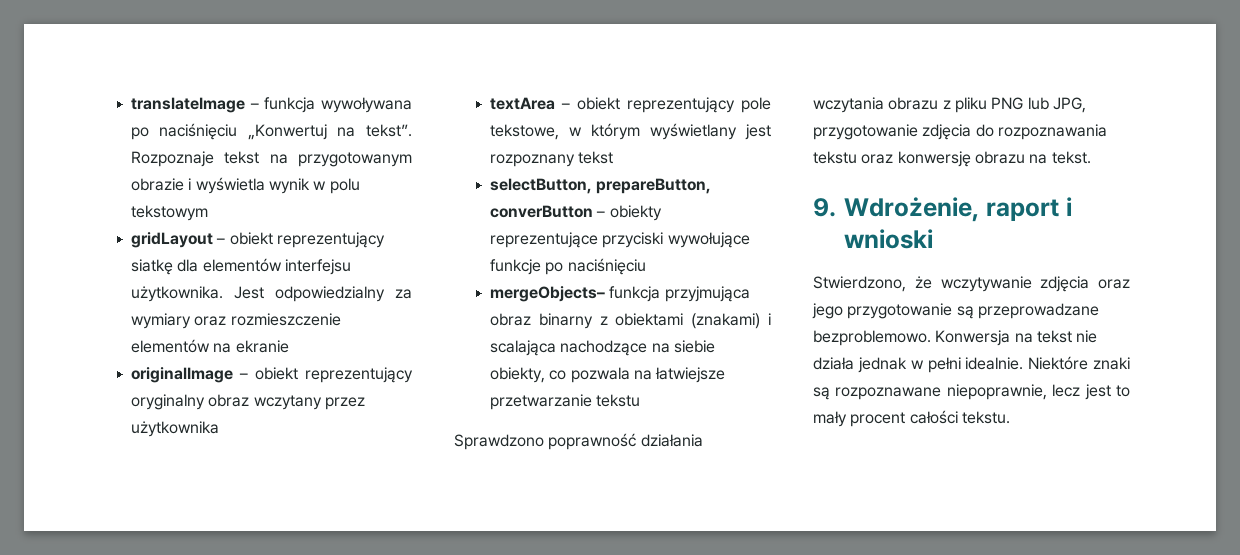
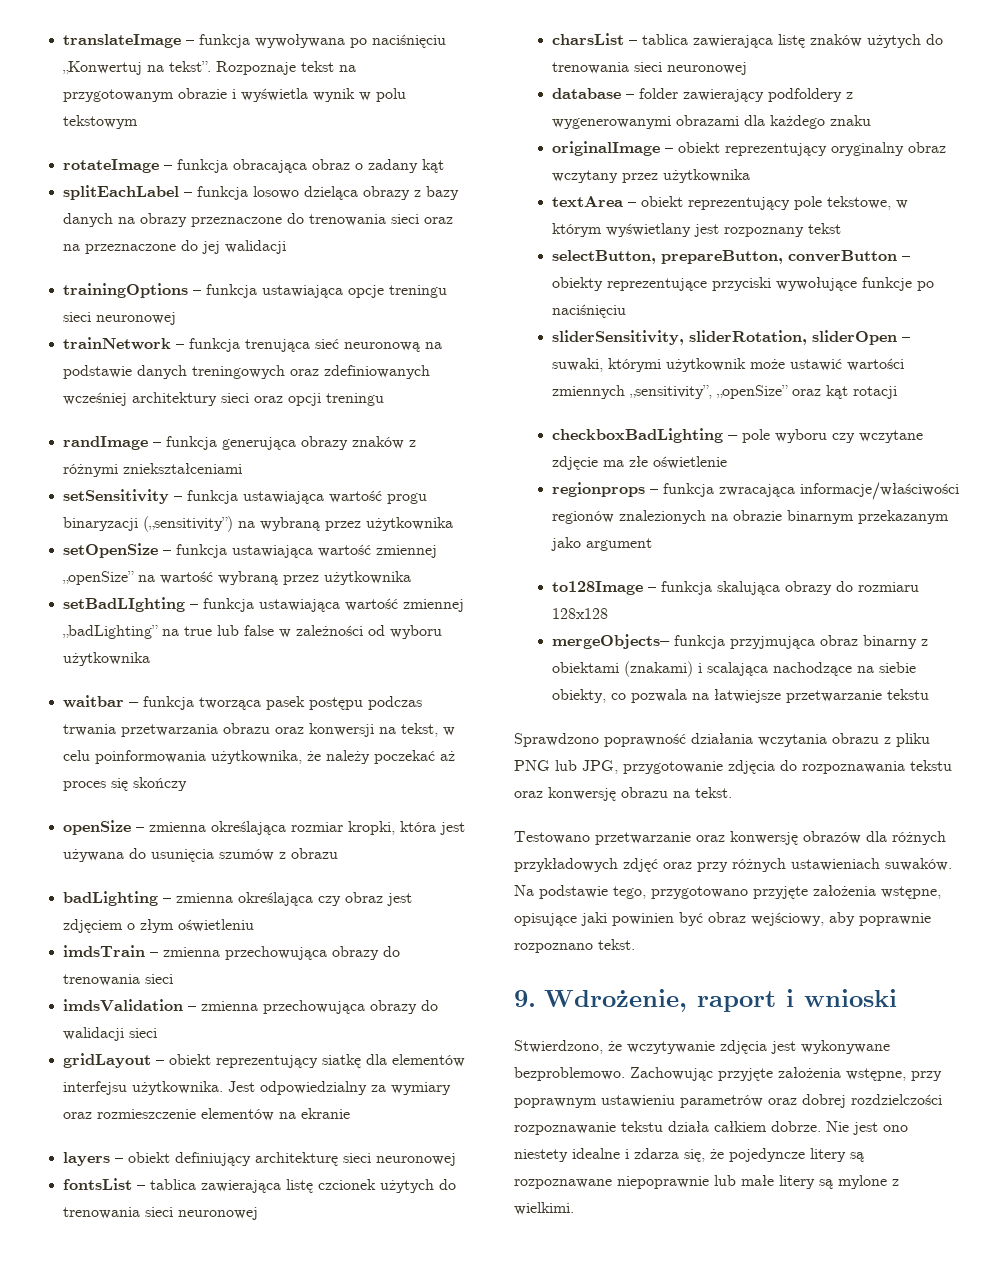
+ rotateImage – funkcja obracająca obraz o zadany kąt
+ splitEachLabel – funkcja losowo dzieląca obrazy z bazy danych na obrazy przeznaczone do trenowania sieci oraz na przeznaczone do jej walidacji
+ trainingOptions – funkcja ustawiająca opcje treningu sieci neuronowej
+ trainNetwork – funkcja trenująca sieć neuronową na podstawie danych treningowych oraz zdefiniowanych wcześniej architektury sieci oraz opcji treningu
+ randImage – funkcja generująca obrazy znaków z różnymi zniekształceniami
+ setSensitivity – funkcja ustawiająca wartość progu binaryzacji („sensitivity”) na wybraną przez użytkownika
+ setOpenSize – funkcja ustawiająca wartość zmiennej „openSize” na wartość wybraną przez użytkownika
+ setBadLIghting – funkcja ustawiająca wartość zmiennej „badLighting” na true lub false w zależności od wyboru użytkownika
+ waitbar – funkcja tworząca pasek postępu podczas trwania przetwarzania obrazu oraz konwersji na tekst, w celu poinformowania użytkownika, że należy poczekać aż proces się skończy
+ openSize – zmienna określająca rozmiar kropki, która jest używana do usunięcia szumów z obrazu
+ badLighting – zmienna określająca czy obraz jest zdjęciem o złym oświetleniu
+ imdsTrain – zmienna przechowująca obrazy do trenowania sieci
+ imdsValidation – zmienna przechowująca obrazy do walidacji sieci
+ layers – obiekt definiujący architekturę sieci neuronowej
+ fontsList – tablica zawierająca listę czcionek użytych do trenowania sieci neuronowej
+ charsList – tablica zawierająca listę znaków użytych do trenowania sieci neuronowej
+ database – folder zawierający podfoldery z wygenerowanymi obrazami dla każdego znaku
+ sliderSensitivity, sliderRotation, sliderOpen – suwaki, którymi użytkownik może ustawić wartości zmiennych „sensitivity”, „openSize” oraz kąt rotacji
+ checkboxBadLighting – pole wyboru czy wczytane zdjęcie ma złe oświetlenie
+ regionprops – funkcja zwracająca informacje/właściwości regionów znalezionych na obrazie binarnym przekazanym jako argument
+ to128Image – funkcja skalująca obrazy do rozmiaru 128x128
+ Testowano przetwarzanie oraz konwersję obrazów dla różnych przykładowych zdjęć oraz przy różnych ustawieniach suwaków. Na podstawie tego, przygotowano przyjęte założenia wstępne, opisujące jaki powinien być obraz wejściowy, aby poprawnie rozpoznano tekst.
- Stwierdzono, że wczytywanie zdjęcia oraz jego przygotowanie są przeprowadzane bezproblemowo. Konwersja na tekst nie działa jednak w pełni idealnie. Niektóre znaki są rozpoznawane niepoprawnie, lecz jest to mały procent całości tekstu.
+ Stwierdzono, że wczytywanie zdjęcia jest wykonywane bezproblemowo. Zachowując przyjęte założenia wstępne, przy poprawnym ustawieniu parametrów oraz dobrej rozdzielczości rozpoznawanie tekstu działa całkiem dobrze. Nie jest ono niestety idealne i zdarza się, że pojedyncze litery są rozpoznawane niepoprawnie lub małe litery są mylone z wielkimi.

